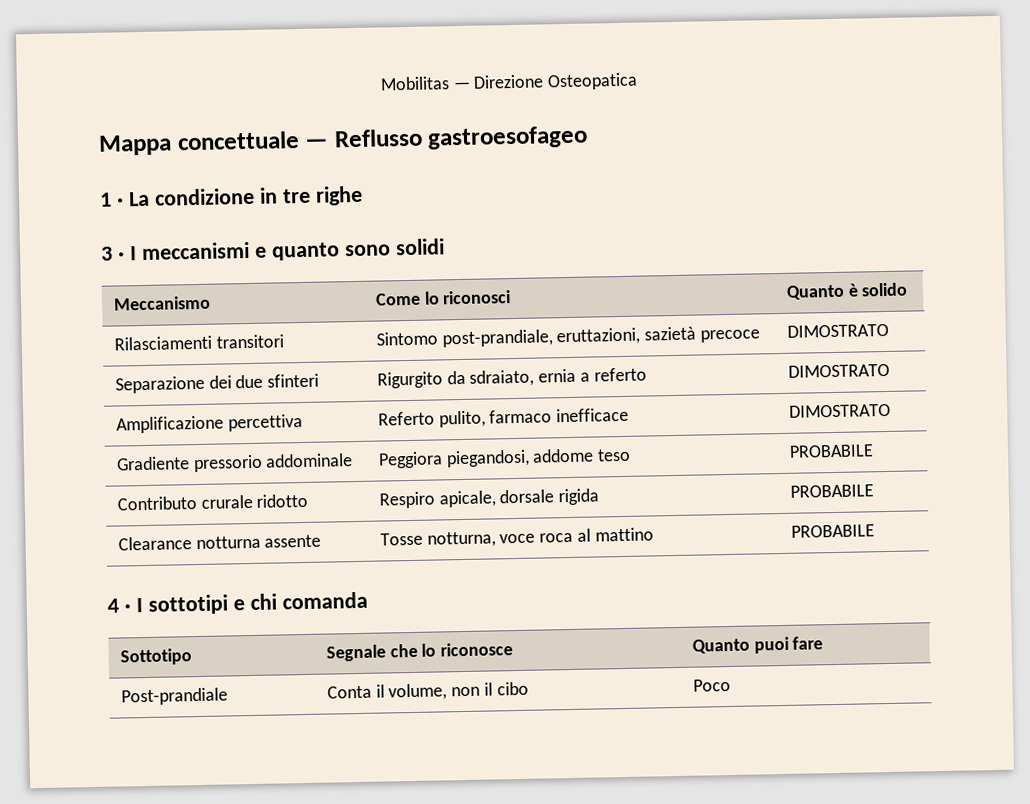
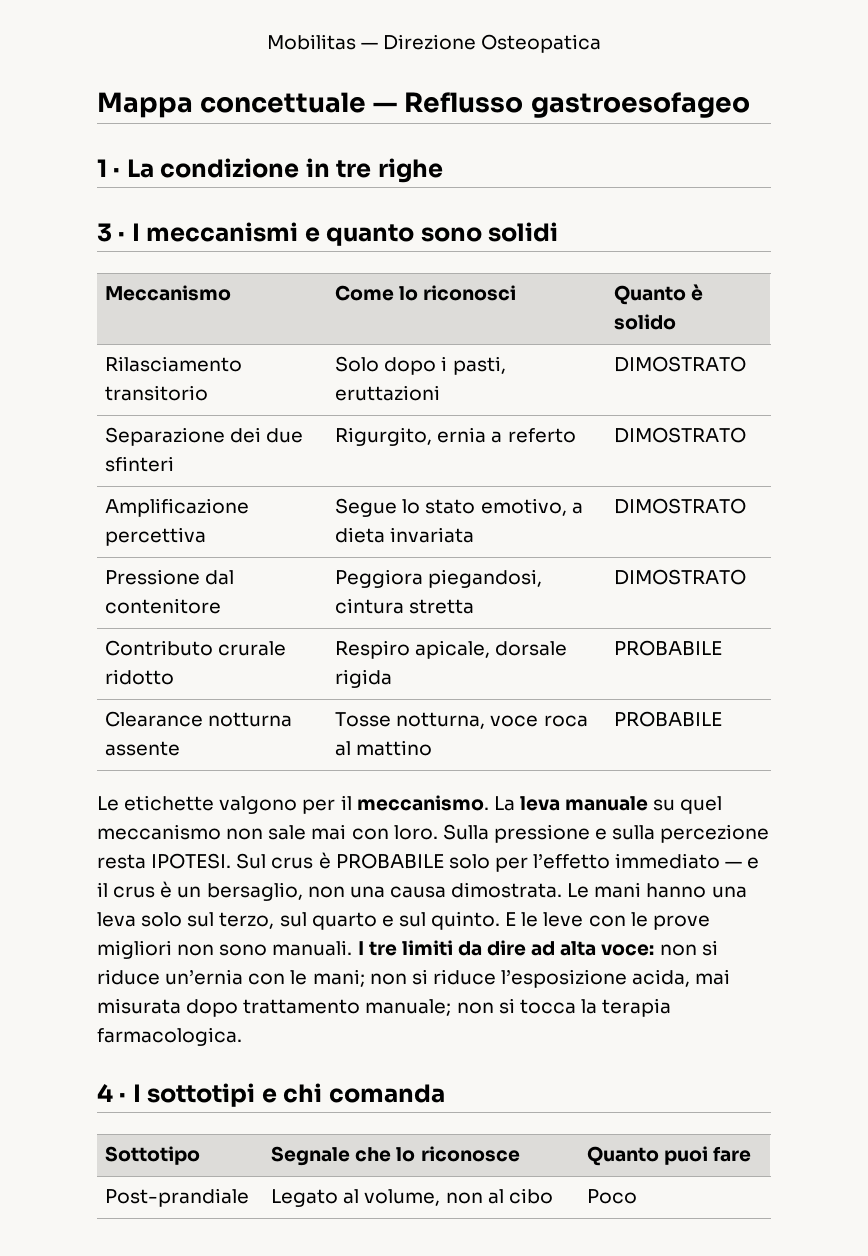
- Rilasciamenti transitori | Sintomo post-prandiale, eruttazioni, sazietà precoce | DIMOSTRATO
+ Rilasciamento transitorio | Solo dopo i pasti, eruttazioni | DIMOSTRATO
- Separazione dei due sfinteri | Rigurgito da sdraiato, ernia a referto | DIMOSTRATO
+ Separazione dei due sfinteri | Rigurgito, ernia a referto | DIMOSTRATO
- Amplificazione percettiva | Referto pulito, farmaco inefficace | DIMOSTRATO
- Gradiente pressorio addominale | Peggiora piegandosi, addome teso | PROBABILE
+ Amplificazione percettiva | Segue lo stato emotivo, a dieta invariata | DIMOSTRATO
+ Pressione dal contenitore | Peggiora piegandosi, cintura stretta | DIMOSTRATO
+ Le etichette valgono per il meccanismo. La leva manuale su quel meccanismo non sale mai con loro. Sulla pressione e sulla percezione resta IPOTESI. Sul crus è PROBABILE solo per l’effetto immediato — e il crus è un bersaglio, non una causa dimostrata. Le mani hanno una leva solo sul terzo, sul quarto e sul quinto. E le leve con le prove migliori non sono manuali. I tre limiti da dire ad alta voce: non si riduce un’ernia con le mani; non si riduce l’esposizione acida, mai misurata dopo trattamento manuale; non si tocca la terapia farmacologica.
- Post-prandiale | Conta il volume, non il cibo | Poco
+ Post-prandiale | Legato al volume, non al cibo | Poco

